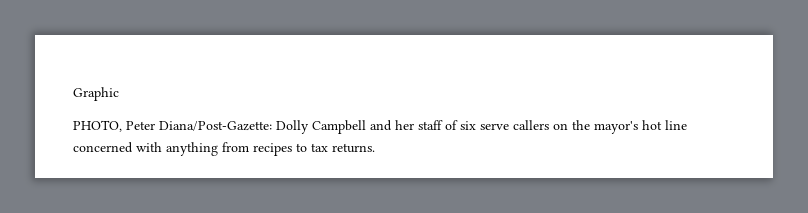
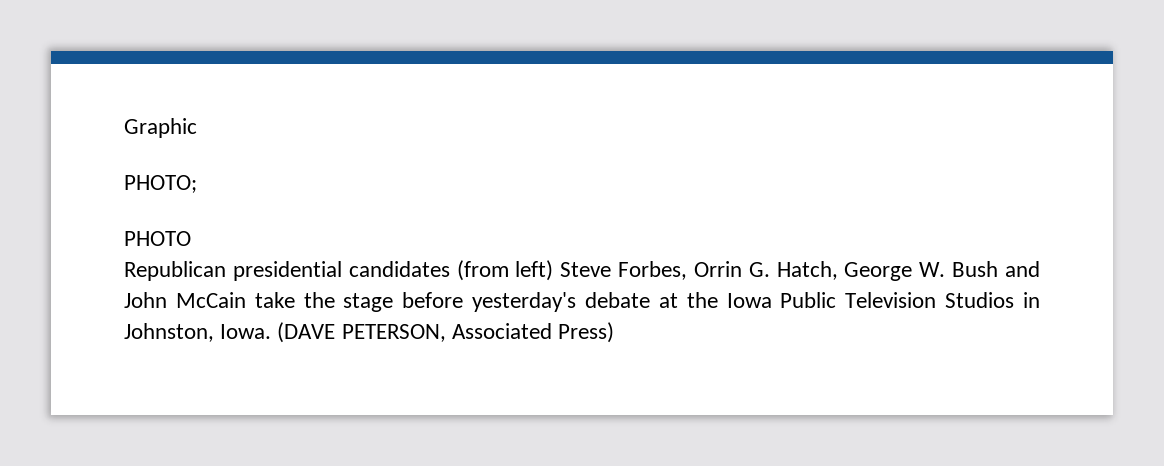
- PHOTO, Peter Diana/Post-Gazette: Dolly Campbell and her staff of six serve callers on the mayor's hot line concerned with anything from recipes to tax returns.
+ PHOTO;
+ PHOTO
+ Republican presidential candidates (from left) Steve Forbes, Orrin G. Hatch, George W. Bush and John McCain take the stage before yesterday's debate at the Iowa Public Television Studios in Johnston, Iowa. (DAVE PETERSON, Associated Press)

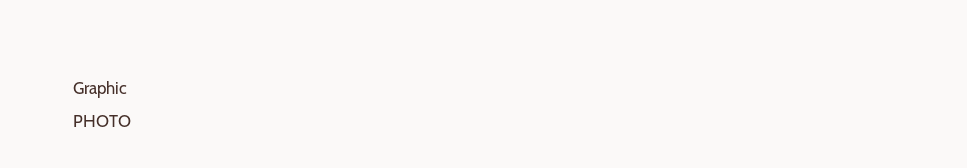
- PHOTO;
- Republican presidential candidates (from left) Steve Forbes, Orrin G. Hatch, George W. Bush and John McCain take the stage before yesterday's debate at the Iowa Public Television Studios in Johnston, Iowa. (DAVE PETERSON, Associated Press)

